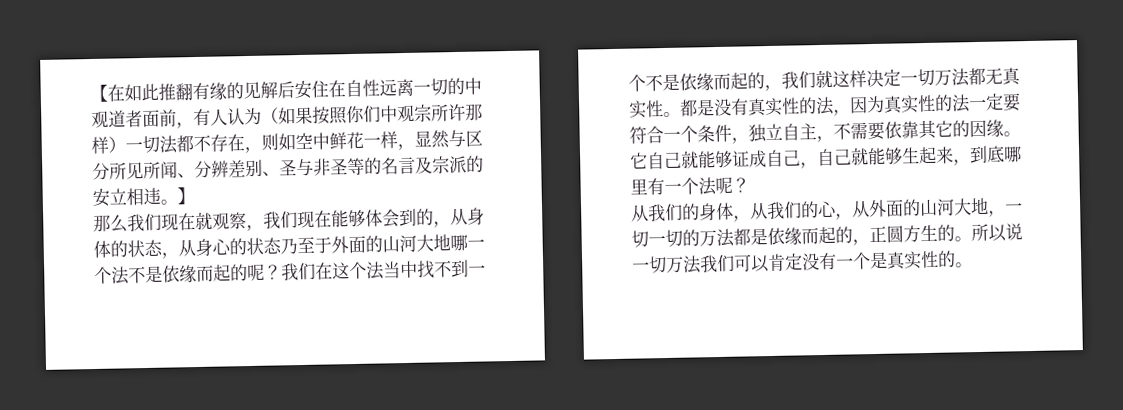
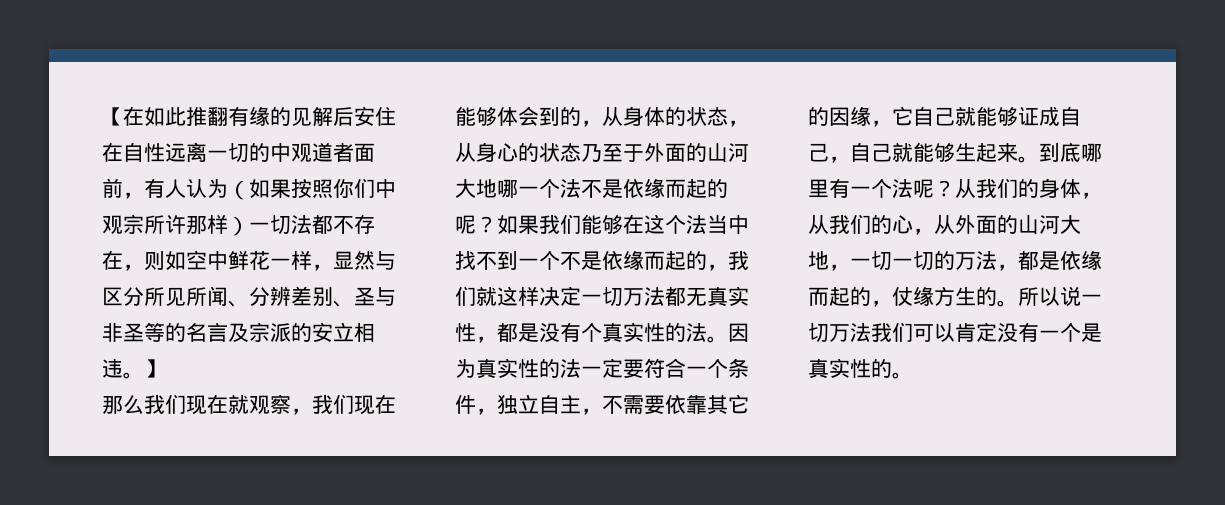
- 我们在这个法当中找不到一个不是依缘而起的，我们就这样决定一切万法都无真实性。都是没有真实性的法，因为真实性的法一定要符合一个条件，独立自主，不需要依靠其它的因缘。它自己就能够证成自己，自己就能够生起来，到底哪里有一个法呢？
- 从我们的身体，从我们的心，从外面的山河大地，一切一切的万法都是依缘而起的，正圆方生的。
+ 如果我们能够在这个法当中找不到一个不是依缘而起的，我们就这样决定一切万法都无真实性，都是没有个真实性的法。因为真实性的法一定要符合一个条件，独立自主，不需要依靠其它的因缘，它自己就能够证成自己，自己就能够生起来。到底哪里有一个法呢？从我们的身体，从我们的心，从外面的山河大地，一切一切的万法，都是依缘而起的，仗缘方生的。

